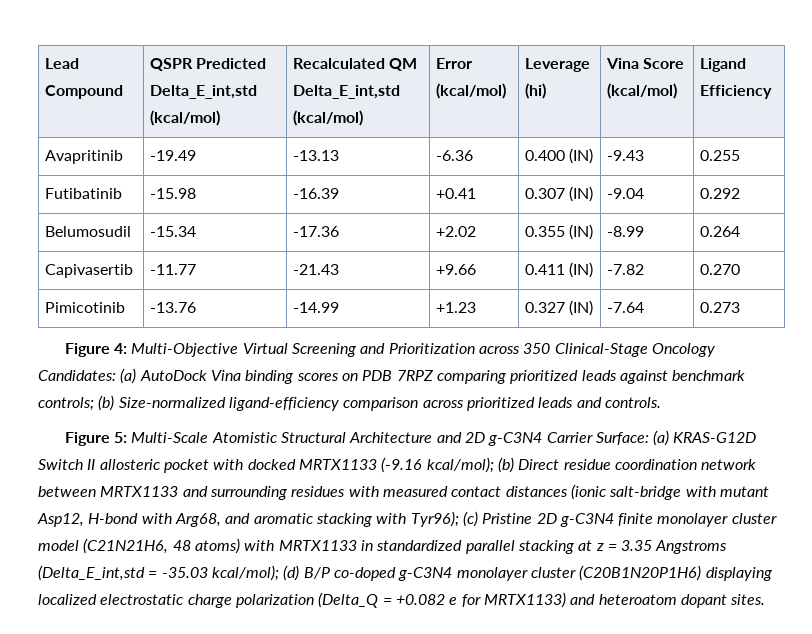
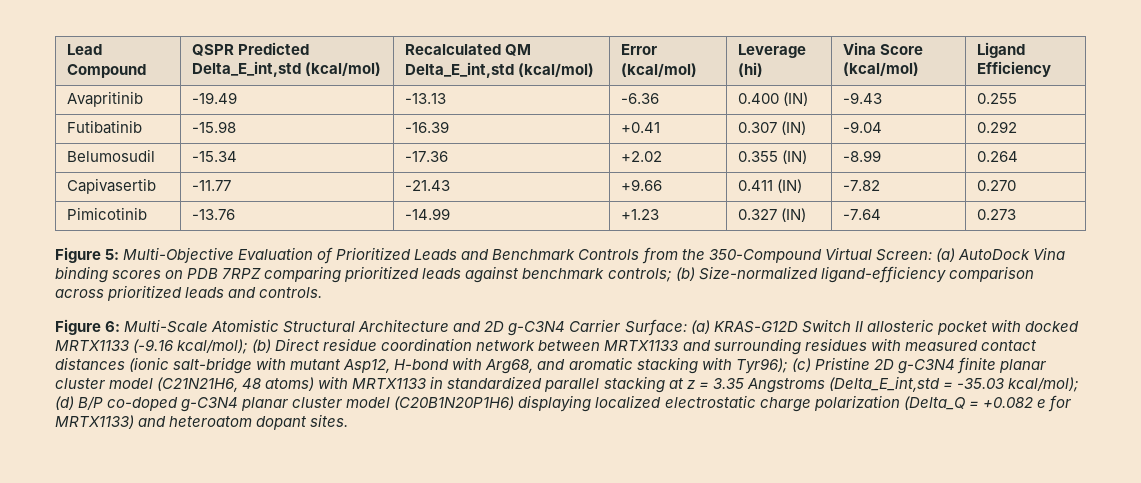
- Figure 4: Multi-Objective Virtual Screening and Prioritization across 350 Clinical-Stage Oncology Candidates: (a) AutoDock Vina binding scores on PDB 7RPZ comparing prioritized leads against benchmark controls; (b) Size-normalized ligand-efficiency comparison across prioritized leads and controls.
+ Figure 5: Multi-Objective Evaluation of Prioritized Leads and Benchmark Controls from the 350-Compound Virtual Screen: (a) AutoDock Vina binding scores on PDB 7RPZ comparing prioritized leads against benchmark controls; (b) Size-normalized ligand-efficiency comparison across prioritized leads and controls.
- Figure 5:
+ Figure 6:
- (c) Pristine 2D g-C3N4 finite monolayer cluster model (C21N21H6, 48 atoms) with MRTX1133 in standardized parallel stacking at z = 3.35 Angstroms (Delta_E_int,std = -35.03 kcal/mol);
+ (c) Pristine 2D g-C3N4 finite planar cluster model (C21N21H6, 48 atoms) with MRTX1133 in standardized parallel stacking at z = 3.35 Angstroms (Delta_E_int,std = -35.03 kcal/mol);
- (d) B/P co-doped g-C3N4 monolayer cluster (C20B1N20P1H6) displaying localized electrostatic charge polarization (Delta_Q = +0.082 e for MRTX1133) and heteroatom dopant sites.
+ (d) B/P co-doped g-C3N4 planar cluster model (C20B1N20P1H6) displaying localized electrostatic charge polarization (Delta_Q = +0.082 e for MRTX1133) and heteroatom dopant sites.

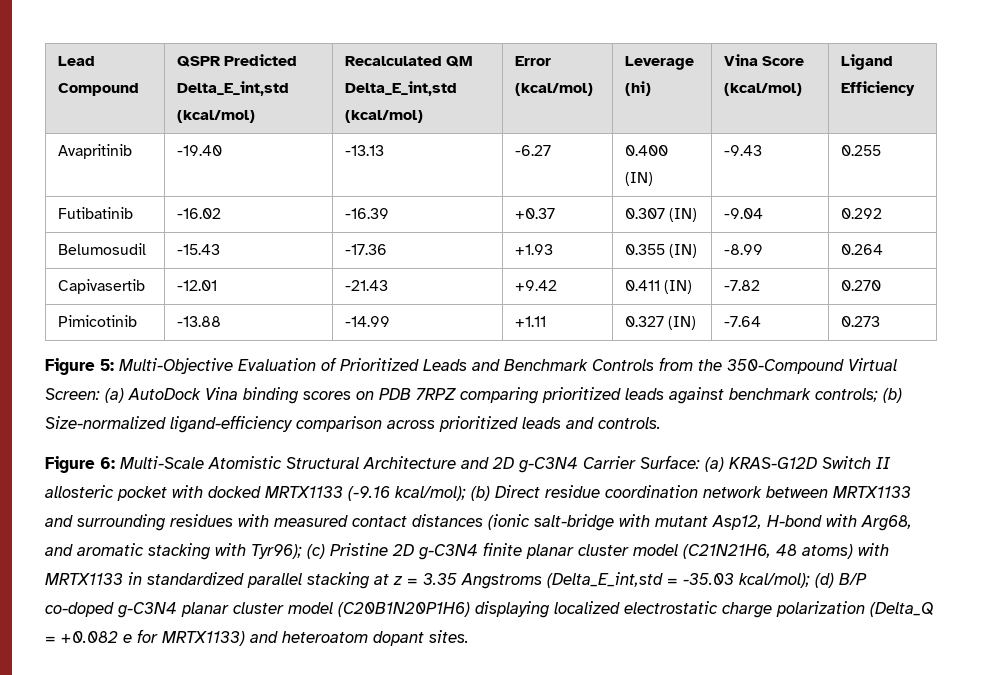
- Avapritinib | -19.49 | -13.13 | -6.36 | 0.400 (IN) | -9.43 | 0.255
+ Avapritinib | -19.40 | -13.13 | -6.27 | 0.400 (IN) | -9.43 | 0.255
- Futibatinib | -15.98 | -16.39 | +0.41 | 0.307 (IN) | -9.04 | 0.292
+ Futibatinib | -16.02 | -16.39 | +0.37 | 0.307 (IN) | -9.04 | 0.292
- Belumosudil | -15.34 | -17.36 | +2.02 | 0.355 (IN) | -8.99 | 0.264
+ Belumosudil | -15.43 | -17.36 | +1.93 | 0.355 (IN) | -8.99 | 0.264
- Capivasertib | -11.77 | -21.43 | +9.66 | 0.411 (IN) | -7.82 | 0.270
+ Capivasertib | -12.01 | -21.43 | +9.42 | 0.411 (IN) | -7.82 | 0.270
- Pimicotinib | -13.76 | -14.99 | +1.23 | 0.327 (IN) | -7.64 | 0.273
+ Pimicotinib | -13.88 | -14.99 | +1.11 | 0.327 (IN) | -7.64 | 0.273

